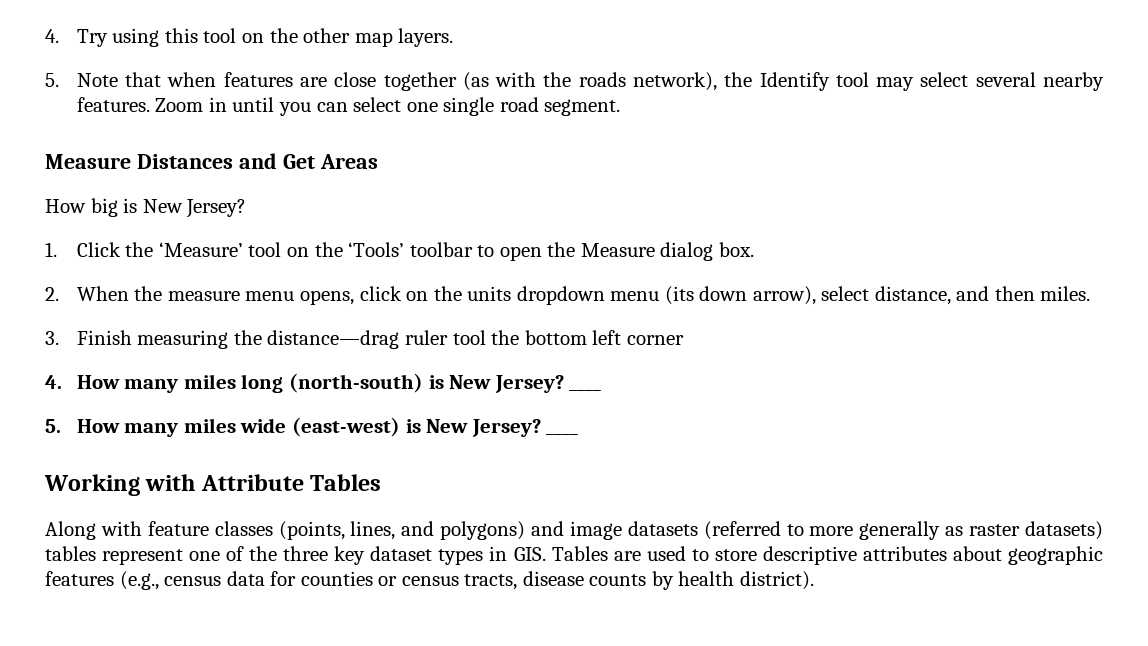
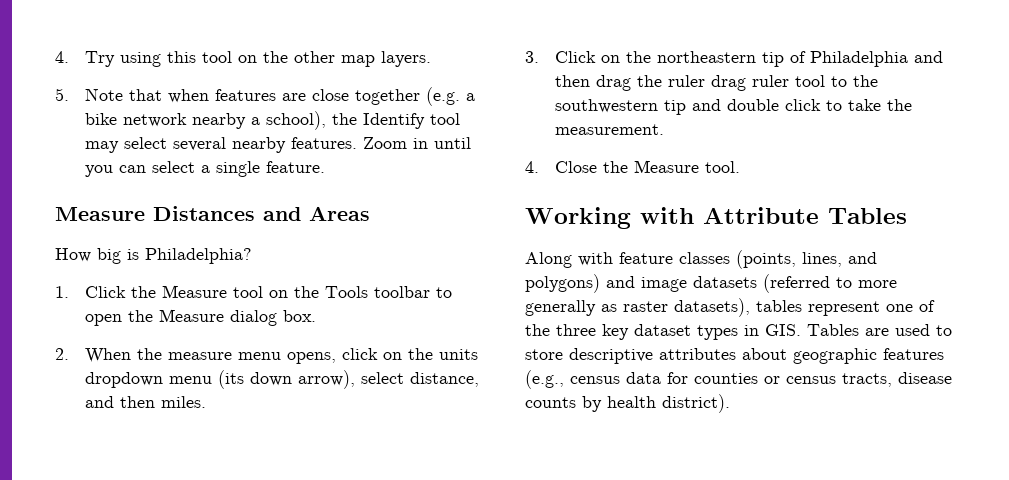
- 5. Note that when features are close together (as with the roads network), the Identify tool may select several nearby features.
+ 5. Note that when features are close together (e.g. a bike network nearby a school), the Identify tool may select several nearby features.
- Zoom in until you can select one single road segment.
+ Zoom in until you can select a single feature.
- Measure Distances and Get Areas
+ Measure Distances and Areas
- How big is New Jersey?
+ How big is Philadelphia?
- 1. Click the ‘Measure’ tool on the ‘Tools’ toolbar to open the Measure dialog box.
+ 1. Click the Measure tool on the Tools toolbar to open the Measure dialog box.
- 3. Finish measuring the distance—drag ruler tool the bottom left corner
- 4. How many miles long (north-south) is New Jersey? ____
- 5. How many miles wide (east-west) is New Jersey? ____
+ 3. Click on the northeastern tip of Philadelphia and then drag the ruler drag ruler tool to the southwestern tip and double click to take the measurement.
+ 4. Close the Measure tool.
- Along with feature classes (points, lines, and polygons) and image datasets (referred to more generally as raster datasets) tables represent one of the three key dataset types in GIS. Tables are used to store descriptive attributes about geographic features (e.g., census data for counties or census tracts, disease counts by health district).
+ Along with feature classes (points, lines, and polygons) and image datasets (referred to more generally as raster datasets), tables represent one of the three key dataset types in GIS. Tables are used to store descriptive attributes about geographic features (e.g., census data for counties or census tracts, disease counts by health district).

